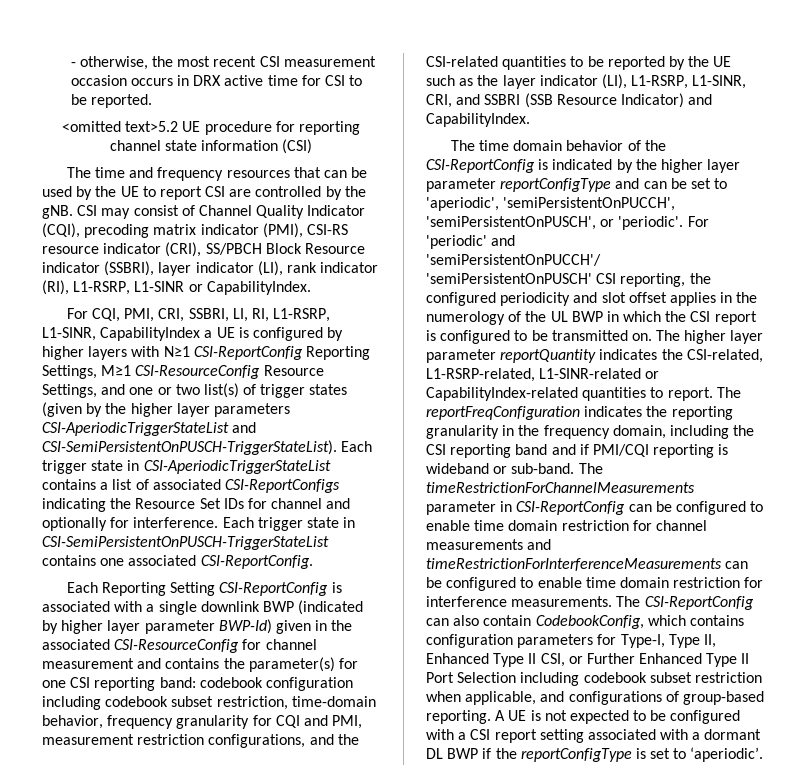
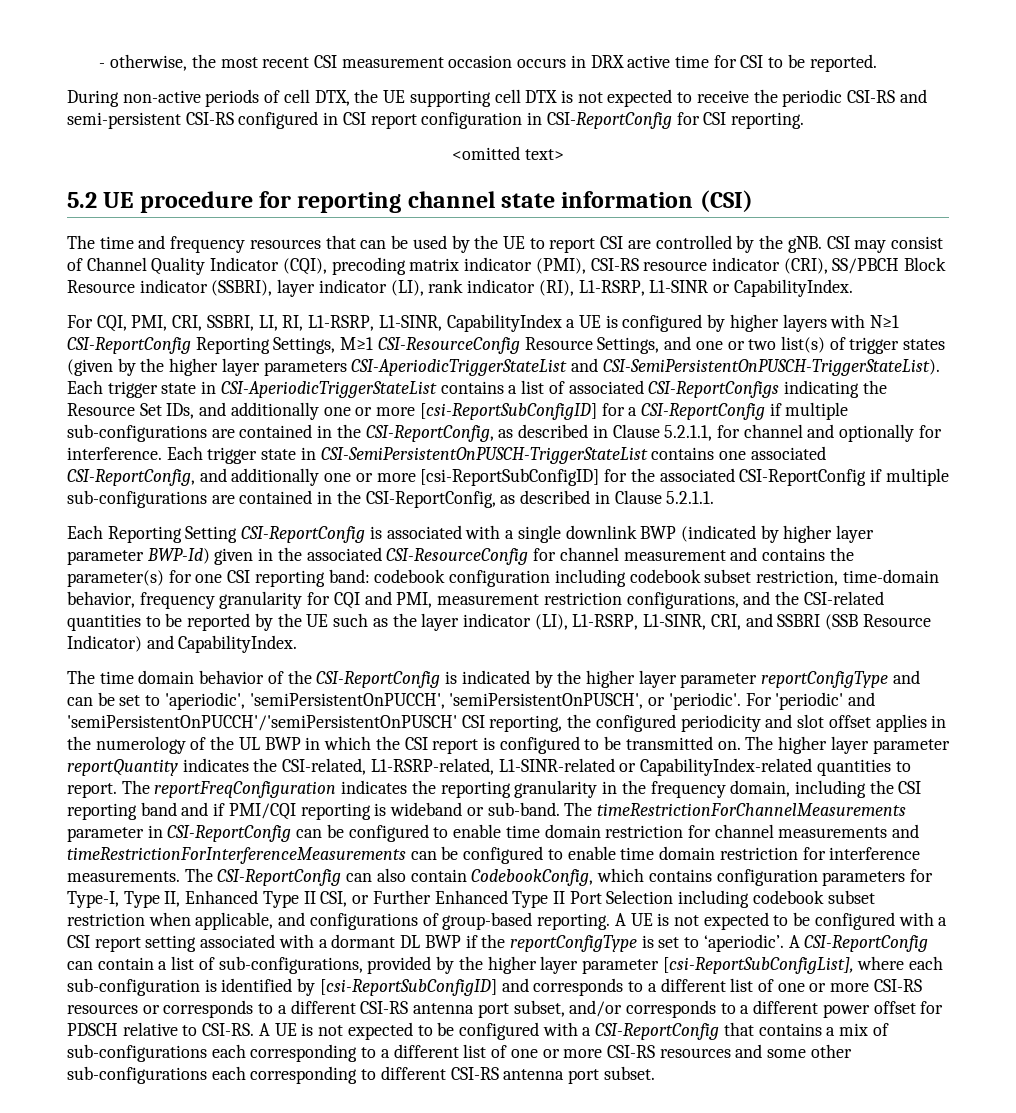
+ During non-active periods of cell DTX, the UE supporting cell DTX is not expected to receive the periodic CSI-RS and semi-persistent CSI-RS configured in CSI report configuration in CSI-ReportConfig for CSI reporting.
- <omitted text>5.2 UE procedure for reporting channel state information (CSI)
+ <omitted text>
+ 5.2 UE procedure for reporting channel state information (CSI)
- Each trigger state in CSI-AperiodicTriggerStateList contains a list of associated CSI-ReportConfigs indicating the Resource Set IDs for channel and optionally for interference.
+ Each trigger state in CSI-AperiodicTriggerStateList contains a list of associated CSI-ReportConfigs indicating the Resource Set IDs, and additionally one or more [csi-ReportSubConfigID] for a CSI-ReportConfig if multiple sub-configurations are contained in the CSI-ReportConfig, as described in Clause 5.2.1.1, for channel and optionally for interference.
- Each trigger state in CSI-SemiPersistentOnPUSCH-TriggerStateList contains one associated CSI-ReportConfig.
+ Each trigger state in CSI-SemiPersistentOnPUSCH-TriggerStateList contains one associated CSI-ReportConfig, and additionally one or more [csi-ReportSubConfigID] for the associated CSI-ReportConfig if multiple sub-configurations are contained in the CSI-ReportConfig, as described in Clause 5.2.1.1.
+ A CSI-ReportConfig can contain a list of sub-configurations, provided by the higher layer parameter [csi-ReportSubConfigList], where each sub-configuration is identified by [csi-ReportSubConfigID] and corresponds to a different list of one or more CSI-RS resources or corresponds to a different CSI-RS antenna port subset, and/or corresponds to a different power offset for PDSCH relative to CSI-RS. A UE is not expected to be configured with a CSI-ReportConfig that contains a mix of sub-configurations each corresponding to a different list of one or more CSI-RS resources and some other sub-configurations each corresponding to different CSI-RS antenna port subset.

